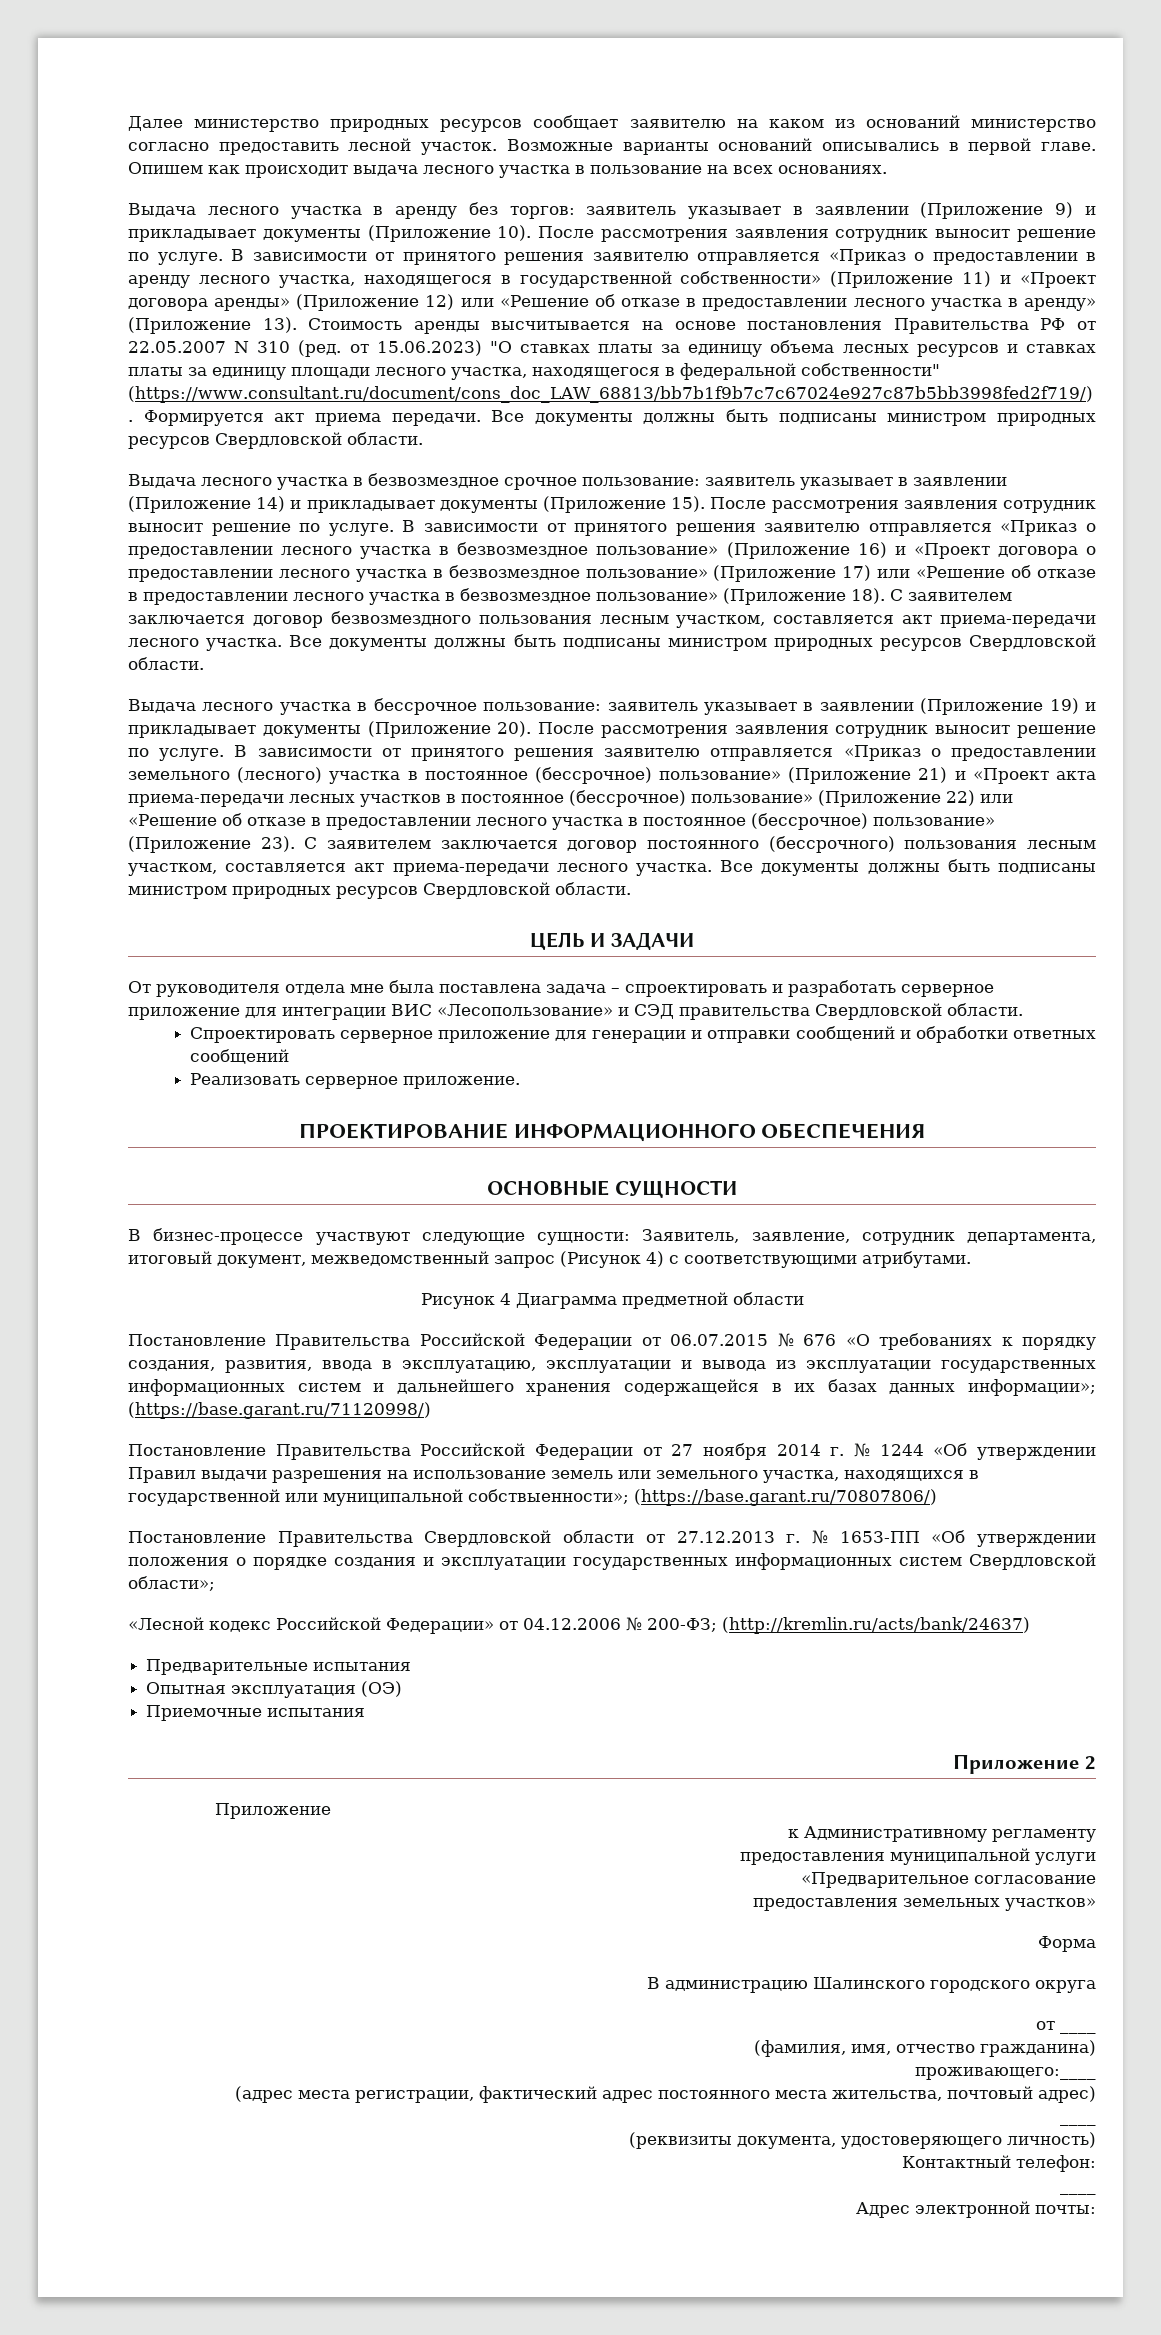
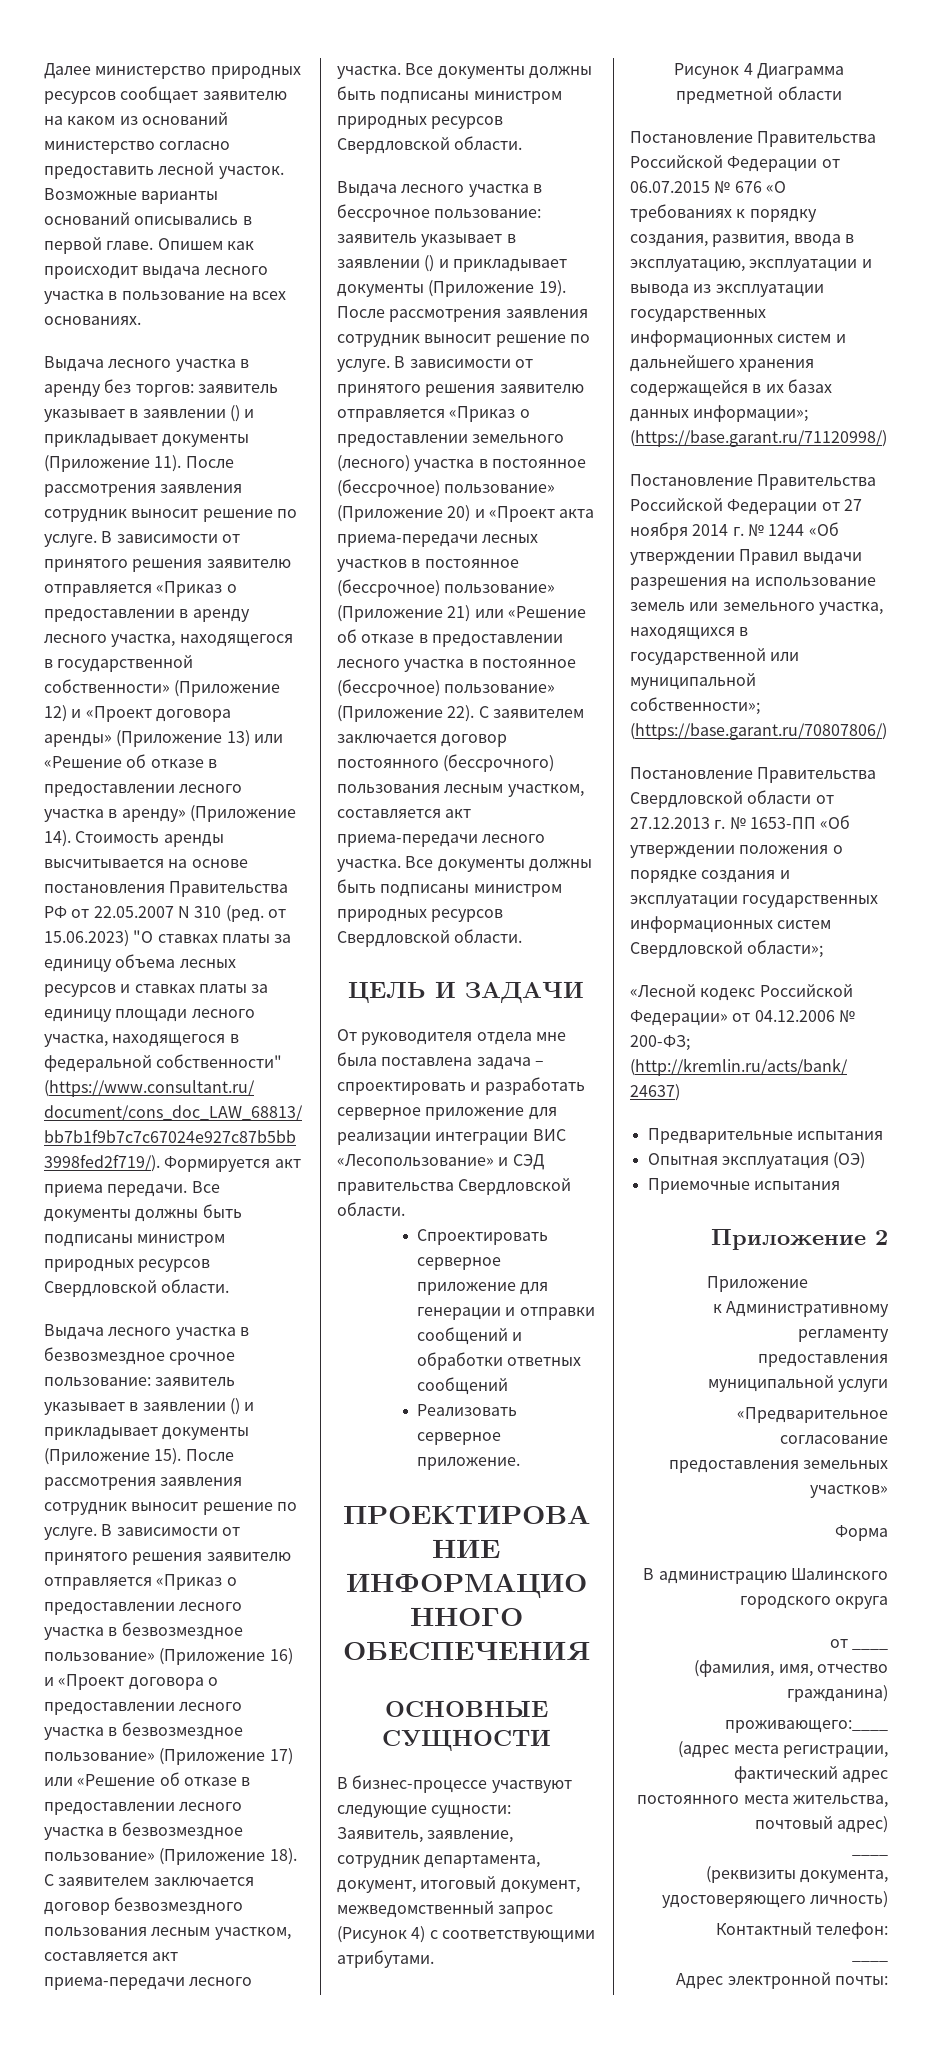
- Выдача лесного участка в аренду без торгов: заявитель указывает в заявлении (Приложение 9) и прикладывает документы (Приложение 10).
+ Выдача лесного участка в аренду без торгов: заявитель указывает в заявлении () и прикладывает документы (Приложение 11).
- В зависимости от принятого решения заявителю отправляется «Приказ о предоставлении в аренду лесного участка, находящегося в государственной собственности» (Приложение 11) и «Проект договора аренды» (Приложение 12) или «Решение об отказе в предоставлении лесного участка в аренду» (Приложение 13).
+ В зависимости от принятого решения заявителю отправляется «Приказ о предоставлении в аренду лесного участка, находящегося в государственной собственности» (Приложение 12) и «Проект договора аренды» (Приложение 13) или «Решение об отказе в предоставлении лесного участка в аренду» (Приложение 14).
- Выдача лесного участка в безвозмездное срочное пользование: заявитель указывает в заявлении (Приложение 14) и прикладывает документы (Приложение 15).
+ Выдача лесного участка в безвозмездное срочное пользование: заявитель указывает в заявлении () и прикладывает документы (Приложение 15).
- Выдача лесного участка в бессрочное пользование: заявитель указывает в заявлении (Приложение 19) и прикладывает документы (Приложение 20).
+ Выдача лесного участка в бессрочное пользование: заявитель указывает в заявлении () и прикладывает документы (Приложение 19).
- В зависимости от принятого решения заявителю отправляется «Приказ о предоставлении земельного (лесного) участка в постоянное (бессрочное) пользование» (Приложение 21) и «Проект акта приема-передачи лесных участков в постоянное (бессрочное) пользование» (Приложение 22) или «Решение об отказе в предоставлении лесного участка в постоянное (бессрочное) пользование» (Приложение 23).
+ В зависимости от принятого решения заявителю отправляется «Приказ о предоставлении земельного (лесного) участка в постоянное (бессрочное) пользование» (Приложение 20) и «Проект акта приема-передачи лесных участков в постоянное (бессрочное) пользование» (Приложение 21) или «Решение об отказе в предоставлении лесного участка в постоянное (бессрочное) пользование» (Приложение 22).
- От руководителя отдела мне была поставлена задача – спроектировать и разработать серверное приложение для интеграции ВИС «Лесопользование» и СЭД правительства Свердловской области.
+ От руководителя отдела мне была поставлена задача – спроектировать и разработать серверное приложение для реализации интеграции ВИС «Лесопользование» и СЭД правительства Свердловской области.
- В бизнес-процессе участвуют следующие сущности: Заявитель, заявление, сотрудник департамента, итоговый документ, межведомственный запрос (Рисунок 4) с соответствующими атрибутами.
+ В бизнес-процессе участвуют следующие сущности: Заявитель, заявление, сотрудник департамента, документ, итоговый документ, межведомственный запрос (Рисунок 4) с соответствующими атрибутами.
- Постановление Правительства Российской Федерации от 27 ноября 2014 г. № 1244 «Об утверждении Правил выдачи разрешения на использование земель или земельного участка, находящихся в государственной или муниципальной собствыенности»; (https://base.garant.ru/70807806/)
+ Постановление Правительства Российской Федерации от 27 ноября 2014 г. № 1244 «Об утверждении Правил выдачи разрешения на использование земель или земельного участка, находящихся в государственной или муниципальной собственности»; (https://base.garant.ru/70807806/)

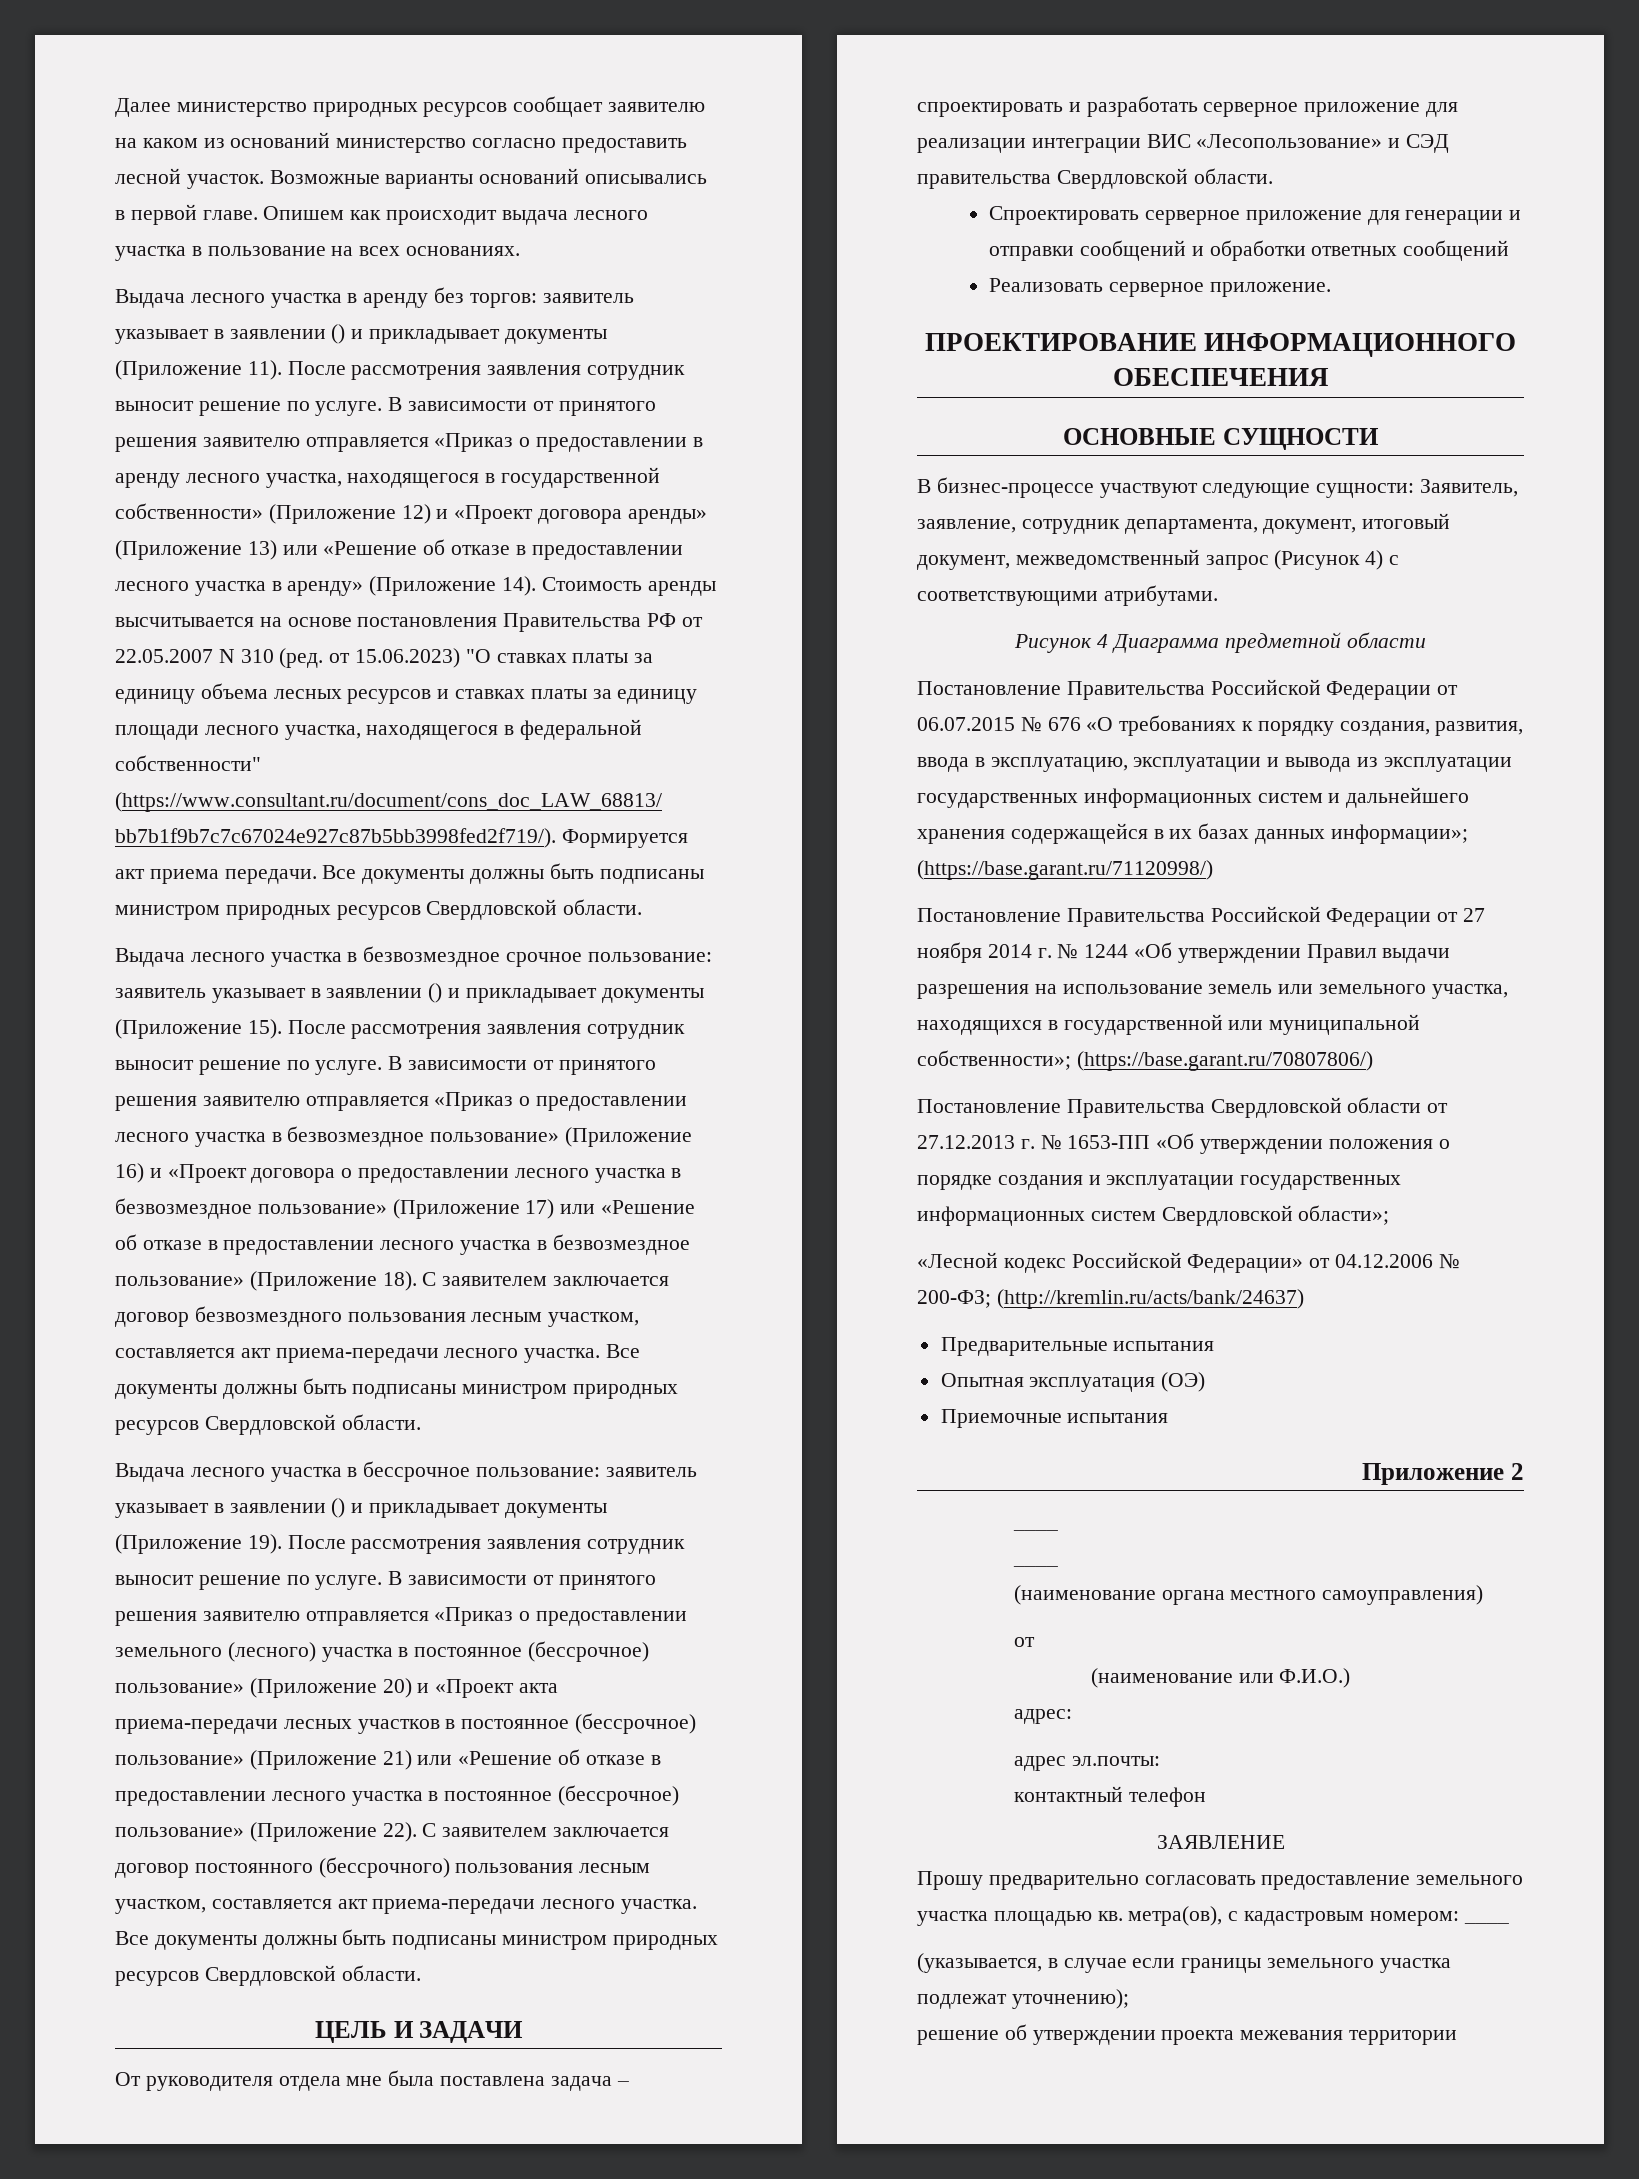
  Приложение 2
- Приложение
- к Административному регламенту
- предоставления муниципальной услуги
- «Предварительное согласование
- предоставления земельных участков»
- Форма
- В администрацию Шалинского городского округа
- от ____
- (фамилия, имя, отчество гражданина)
- проживающего:____
- (адрес места регистрации, фактический адрес постоянного места жительства, почтовый адрес)
  ____
- (реквизиты документа, удостоверяющего личность)
- Контактный телефон:
  ____
- Адрес электронной почты:
+ (наименование органа местного самоуправления)
+ от
+ (наименование или Ф.И.О.)
+ адрес:
+ адрес эл.почты:
+ контактный телефон
+ ЗАЯВЛЕНИЕ
+ Прошу предварительно согласовать предоставление земельного участка площадью кв. метра(ов), с кадастровым номером: ____
+ (указывается, в случае если границы земельного участка подлежат уточнению);
+ решение об утверждении проекта межевания территории

